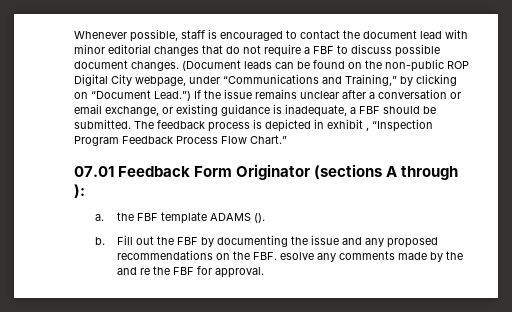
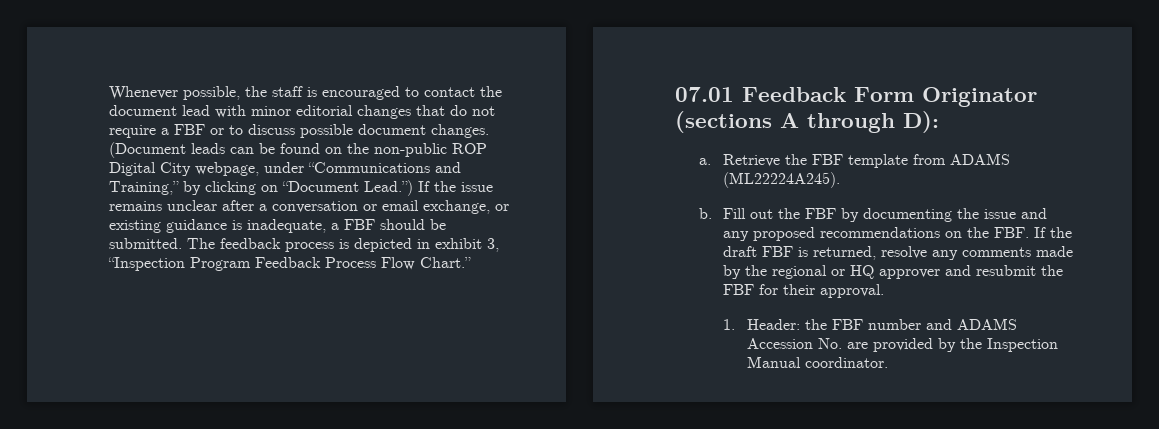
- Whenever possible, staff is encouraged to contact the document lead with minor editorial changes that do not require a FBF to discuss possible document changes.
+ Whenever possible, the staff is encouraged to contact the document lead with minor editorial changes that do not require a FBF or to discuss possible document changes.
- The feedback process is depicted in exhibit , “Inspection Program Feedback Process Flow Chart.”
+ The feedback process is depicted in exhibit 3, “Inspection Program Feedback Process Flow Chart.”
- 07.01 Feedback Form Originator (sections A through ):
+ 07.01 Feedback Form Originator (sections A through D):
- a. the FBF template ADAMS ().
+ a. Retrieve the FBF template from ADAMS (ML22224A245).
- Fill out the FBF by documenting the issue and any proposed recommendations on the FBF. esolve any comments made by the and re the FBF for approval.
+ Fill out the FBF by documenting the issue and any proposed recommendations on the FBF. If the draft FBF is returned, resolve any comments made by the regional or HQ approver and resubmit the FBF for their approval.
+ 1. Header: the FBF number and ADAMS Accession No. are provided by the Inspection Manual coordinator.

